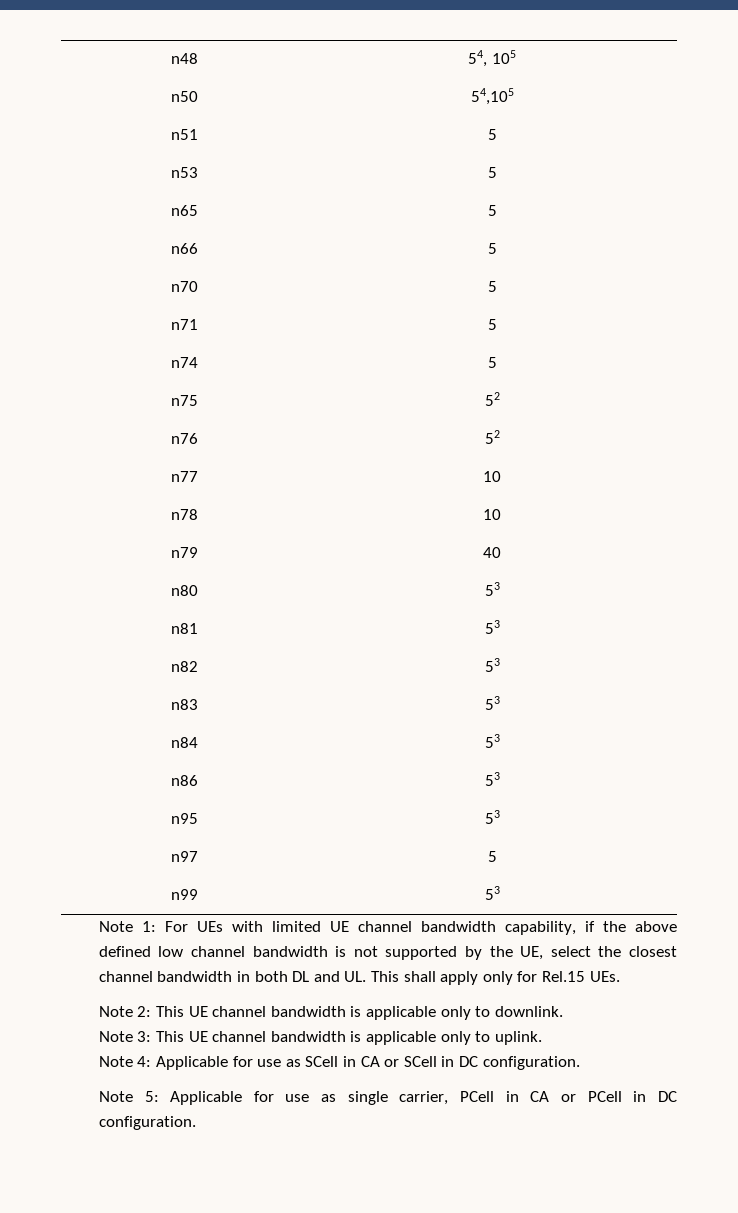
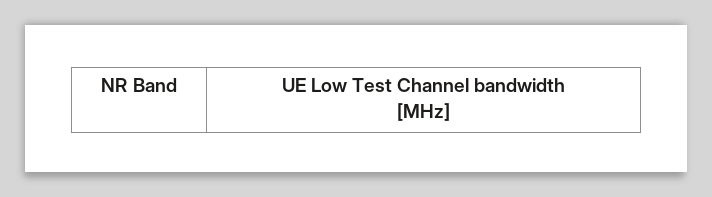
- n48 | 54, 105
- n50 | 54,105
- n51 | 5
- n53 | 5
- n65 | 5
- n66 | 5
- n70 | 5
- n71 | 5
- n74 | 5
- n75 | 52
- n76 | 52
- n77 | 10
- n78 | 10
- n79 | 40
- n80 | 53
- n81 | 53
- n82 | 53
- n83 | 53
- n84 | 53
- n86 | 53
- n95 | 53
- n97 | 5
- n99 | 53
- Note 1: For UEs with limited UE channel bandwidth capability, if the above defined low channel bandwidth is not supported by the UE, select the closest channel bandwidth in both DL and UL. This shall apply only for Rel.15 UEs.
- Note 2: This UE channel bandwidth is applicable only to downlink.
- Note 3: This UE channel bandwidth is applicable only to uplink.
- Note 4: Applicable for use as SCell in CA or SCell in DC configuration.
- Note 5: Applicable for use as single carrier, PCell in CA or PCell in DC configuration.
+ NR Band | UE Low Test Channel bandwidth
+ [MHz]

